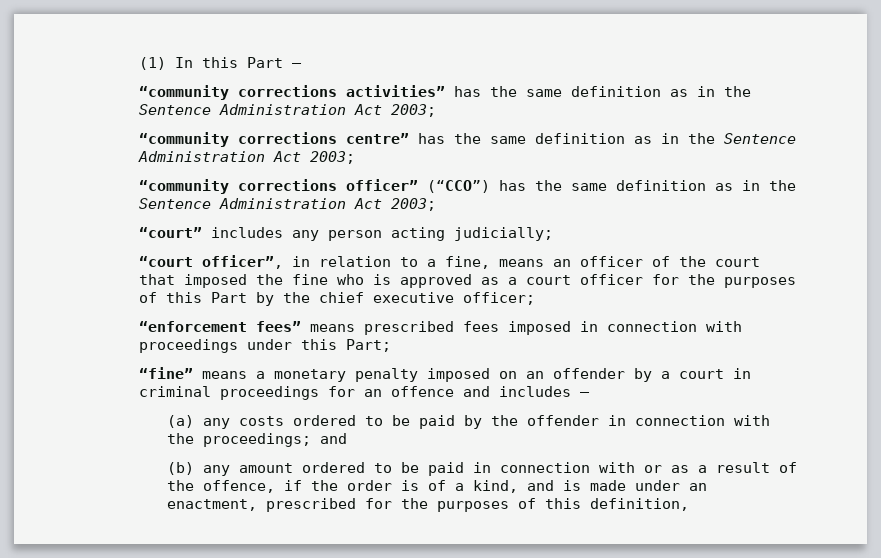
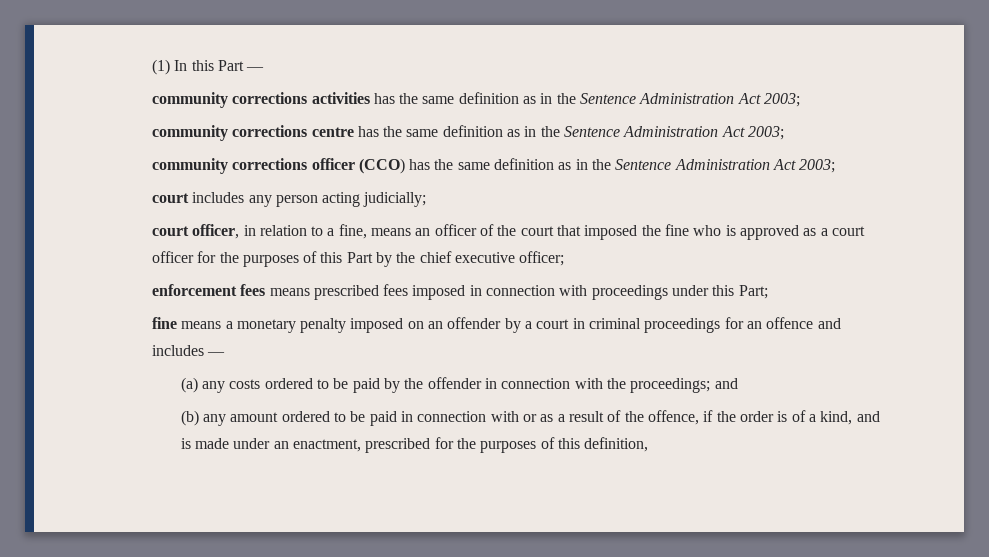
- “community corrections activities” has the same definition as in the Sentence Administration Act 2003;
+ community corrections activities has the same definition as in the Sentence Administration Act 2003;
- “community corrections centre” has the same definition as in the Sentence Administration Act 2003;
+ community corrections centre has the same definition as in the Sentence Administration Act 2003;
- “community corrections officer” (“CCO”) has the same definition as in the Sentence Administration Act 2003;
+ community corrections officer (CCO) has the same definition as in the Sentence Administration Act 2003;
- “court” includes any person acting judicially;
+ court includes any person acting judicially;
- “court officer”, in relation to a fine, means an officer of the court that imposed the fine who is approved as a court officer for the purposes of this Part by the chief executive officer;
+ court officer, in relation to a fine, means an officer of the court that imposed the fine who is approved as a court officer for the purposes of this Part by the chief executive officer;
- “enforcement fees” means prescribed fees imposed in connection with proceedings under this Part;
+ enforcement fees means prescribed fees imposed in connection with proceedings under this Part;
- “fine” means a monetary penalty imposed on an offender by a court in criminal proceedings for an offence and includes —
+ fine means a monetary penalty imposed on an offender by a court in criminal proceedings for an offence and includes —

